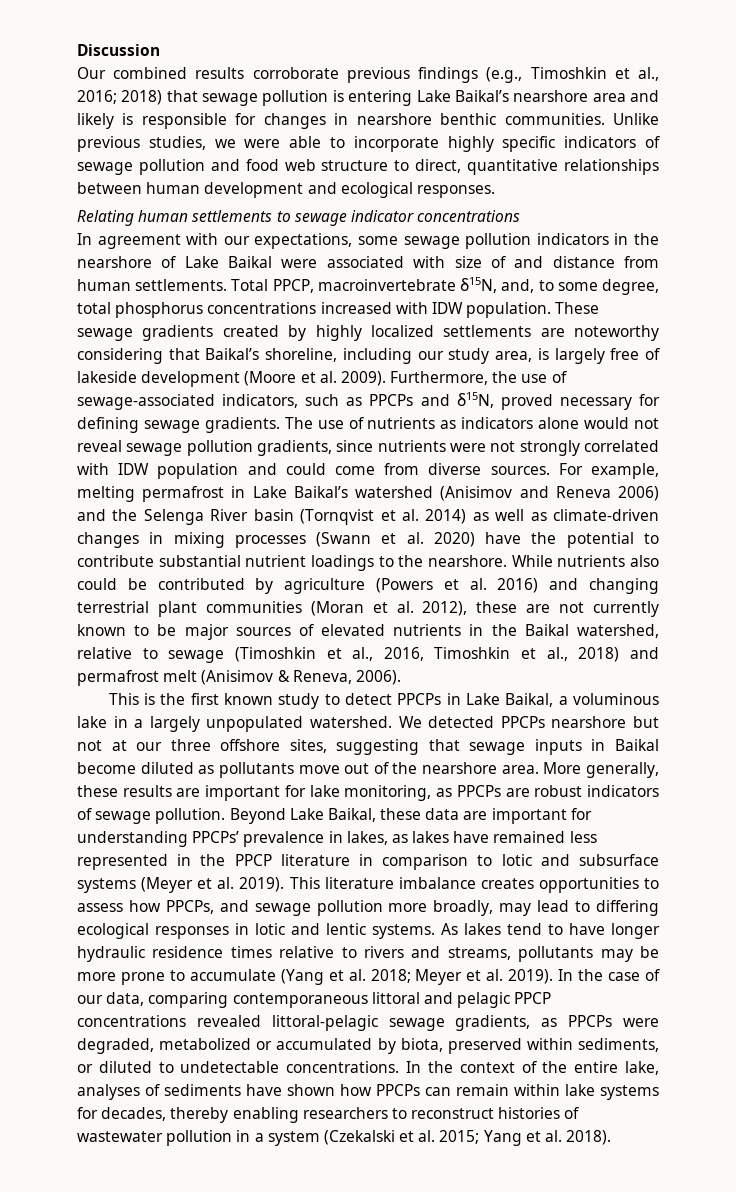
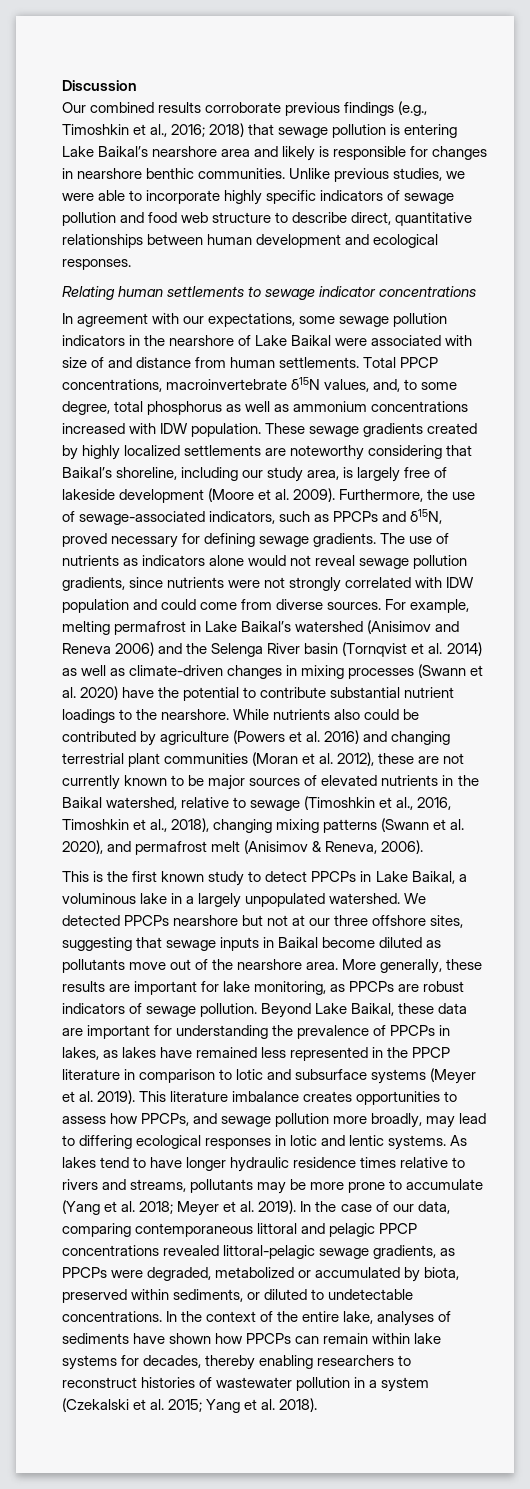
- Unlike previous studies, we were able to incorporate highly specific indicators of sewage pollution and food web structure to direct, quantitative relationships between human development and ecological responses.
+ Unlike previous studies, we were able to incorporate highly specific indicators of sewage pollution and food web structure to describe direct, quantitative relationships between human development and ecological responses.
- Total PPCP, macroinvertebrate δ15N, and, to some degree, total phosphorus concentrations increased with IDW population.
+ Total PPCP concentrations, macroinvertebrate δ15N values, and, to some degree, total phosphorus as well as ammonium concentrations increased with IDW population.
- While nutrients also could be contributed by agriculture (Powers et al. 2016) and changing terrestrial plant communities (Moran et al. 2012), these are not currently known to be major sources of elevated nutrients in the Baikal watershed, relative to sewage (Timoshkin et al., 2016, Timoshkin et al., 2018) and permafrost melt (Anisimov & Reneva, 2006).
+ While nutrients also could be contributed by agriculture (Powers et al. 2016) and changing terrestrial plant communities (Moran et al. 2012), these are not currently known to be major sources of elevated nutrients in the Baikal watershed, relative to sewage (Timoshkin et al., 2016, Timoshkin et al., 2018), changing mixing patterns (Swann et al. 2020), and permafrost melt (Anisimov & Reneva, 2006).
- Beyond Lake Baikal, these data are important for understanding PPCPs’ prevalence in lakes, as lakes have remained less represented in the PPCP literature in comparison to lotic and subsurface systems (Meyer et al. 2019).
+ Beyond Lake Baikal, these data are important for understanding the prevalence of PPCPs in lakes, as lakes have remained less represented in the PPCP literature in comparison to lotic and subsurface systems (Meyer et al. 2019).

